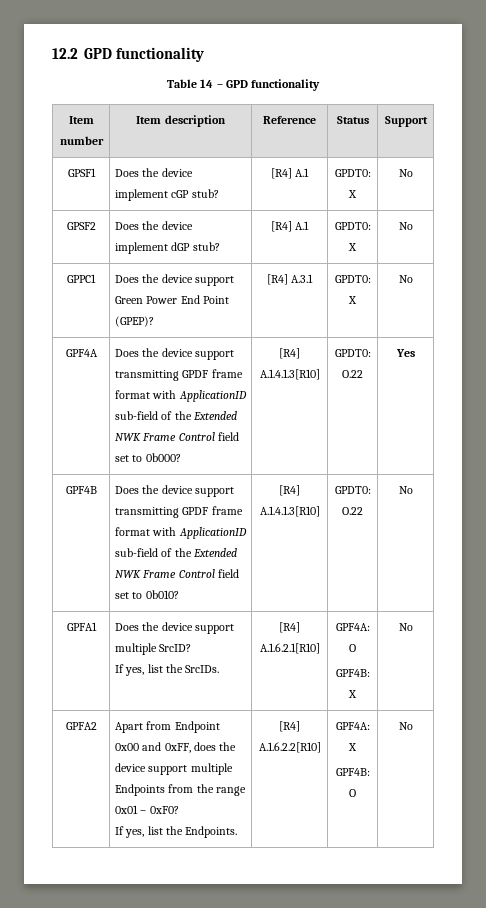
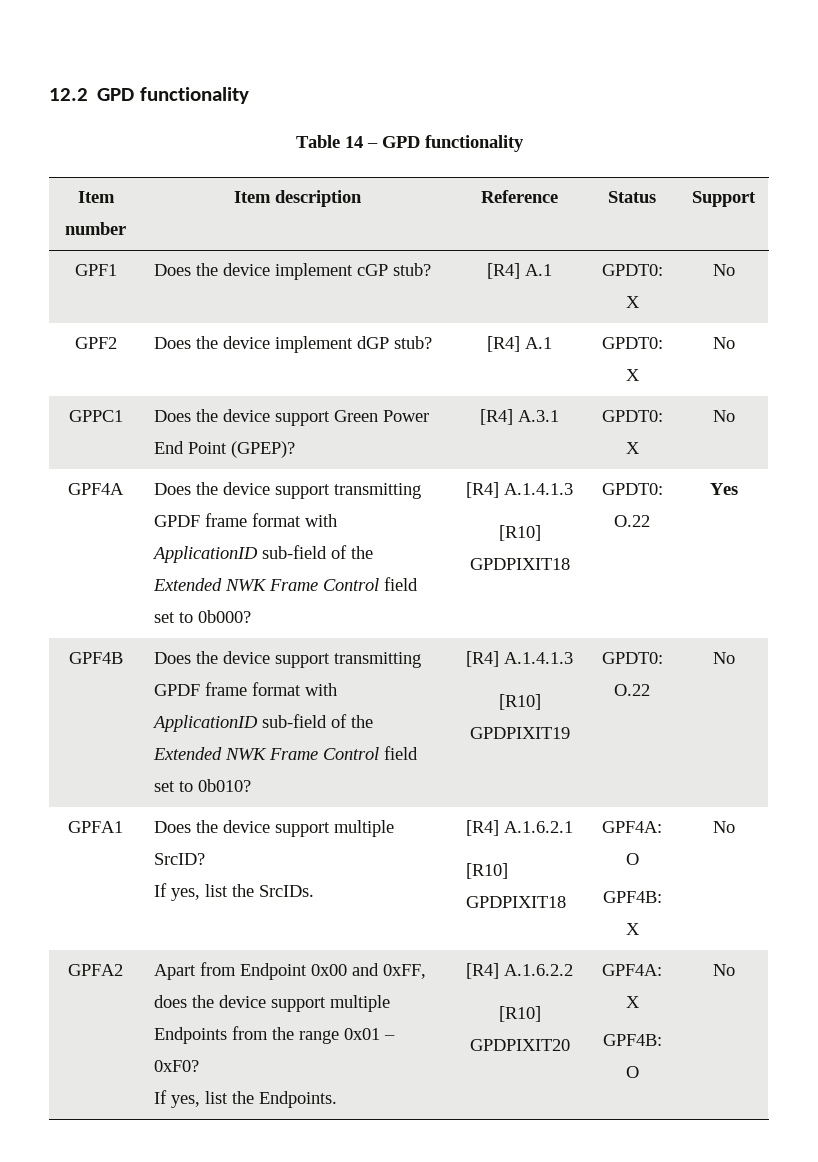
- GPSF1 | Does the device implement cGP stub? | [R4] A.1 | GPDT0: X | No
+ GPF1 | Does the device implement cGP stub? | [R4] A.1 | GPDT0: X | No
- GPSF2 | Does the device implement dGP stub? | [R4] A.1 | GPDT0: X | No
+ GPF2 | Does the device implement dGP stub? | [R4] A.1 | GPDT0: X | No
- GPF4A | Does the device support transmitting GPDF frame format with ApplicationID sub-field of the Extended NWK Frame Control field set to 0b000? | [R4] A.1.4.1.3[R10] | GPDT0: O.22 | Yes
+ GPF4A | Does the device support transmitting GPDF frame format with ApplicationID sub-field of the Extended NWK Frame Control field set to 0b000? | [R4] A.1.4.1.3
+ [R10] GPDPIXIT18 | GPDT0: O.22 | Yes
- GPF4B | Does the device support transmitting GPDF frame format with ApplicationID sub-field of the Extended NWK Frame Control field set to 0b010? | [R4] A.1.4.1.3[R10] | GPDT0: O.22 | No
+ GPF4B | Does the device support transmitting GPDF frame format with ApplicationID sub-field of the Extended NWK Frame Control field set to 0b010? | [R4] A.1.4.1.3
+ [R10] GPDPIXIT19 | GPDT0: O.22 | No
  GPFA1 | Does the device support multiple SrcID?
- If yes, list the SrcIDs. | [R4] A.1.6.2.1[R10] | GPF4A: O
+ If yes, list the SrcIDs. | [R4] A.1.6.2.1
+ [R10] GPDPIXIT18 | GPF4A: O
  GPFA2 | Apart from Endpoint 0x00 and 0xFF, does the device support multiple Endpoints from the range 0x01 – 0xF0?
- If yes, list the Endpoints. | [R4] A.1.6.2.2[R10] | GPF4A: X
+ If yes, list the Endpoints. | [R4] A.1.6.2.2
+ [R10] GPDPIXIT20 | GPF4A: X

